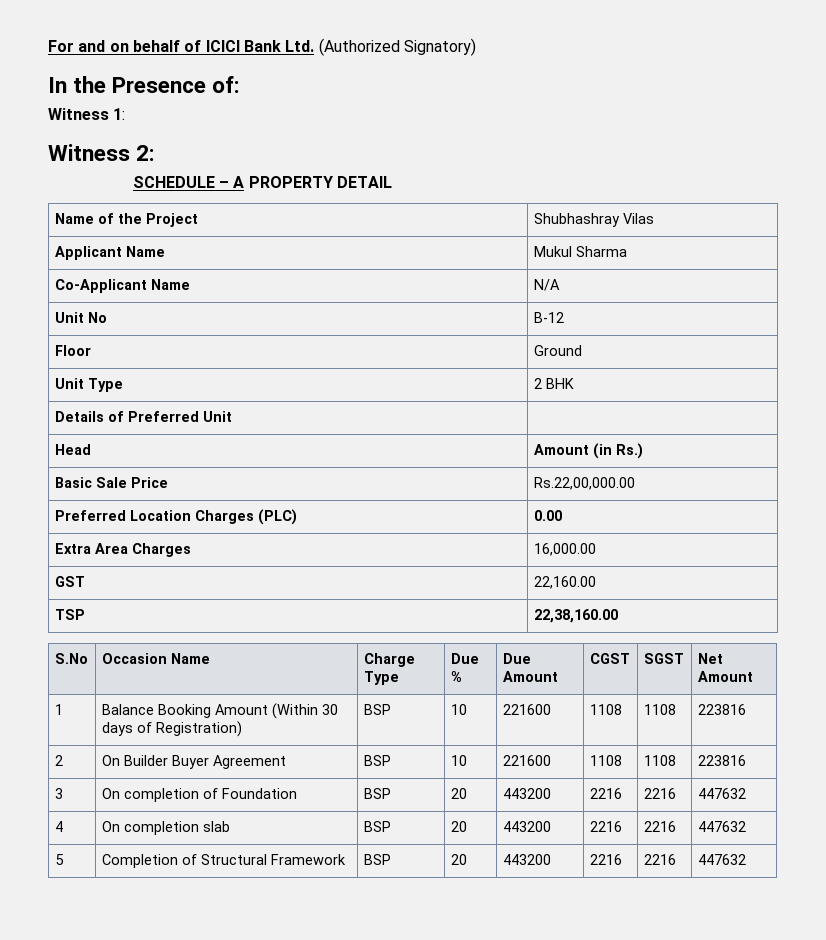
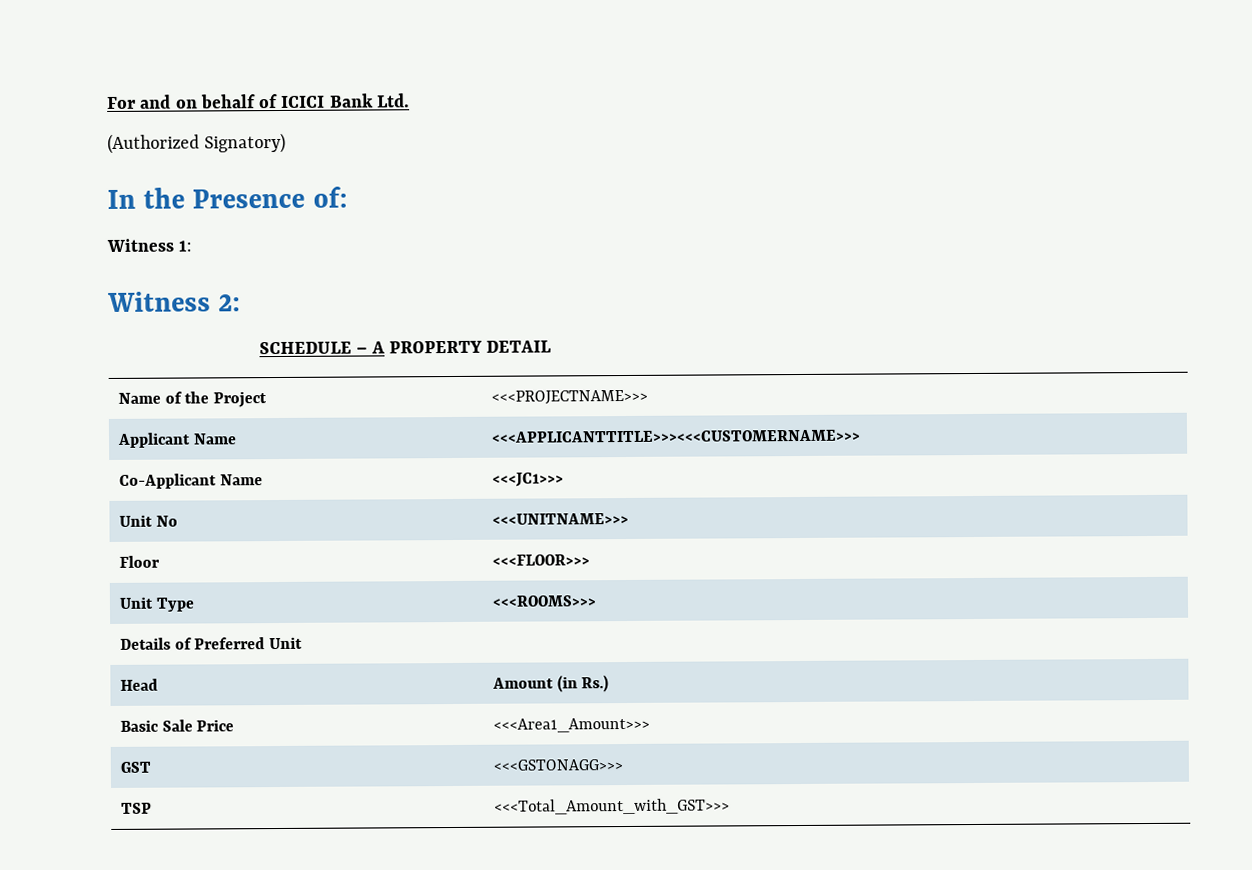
- For and on behalf of ICICI Bank Ltd. (Authorized Signatory)
+ For and on behalf of ICICI Bank Ltd.
+ (Authorized Signatory)
- Name of the Project | Shubhashray Vilas
+ Name of the Project | <<<PROJECTNAME>>>
- Applicant Name | Mukul Sharma
+ Applicant Name | <<<APPLICANTTITLE>>><<<CUSTOMERNAME>>>
- Co-Applicant Name | N/A
+ Co-Applicant Name | <<<JC1>>>
- Unit No | B-12
+ Unit No | <<<UNITNAME>>>
- Floor | Ground
+ Floor | <<<FLOOR>>>
- Unit Type | 2 BHK
+ Unit Type | <<<ROOMS>>>
- Basic Sale Price | Rs.22,00,000.00
- Preferred Location Charges (PLC) | 0.00
- Extra Area Charges | 16,000.00
+ Basic Sale Price | <<<Area1_Amount>>>
- GST | 22,160.00
+ GST | <<<GSTONAGG>>>
- TSP | 22,38,160.00
- S.No | Occasion Name | Charge Type | Due % | Due Amount | CGST | SGST | Net Amount
- 1 | Balance Booking Amount (Within 30 days of Registration) | BSP | 10 | 221600 | 1108 | 1108 | 223816
- 2 | On Builder Buyer Agreement | BSP | 10 | 221600 | 1108 | 1108 | 223816
- 3 | On completion of Foundation | BSP | 20 | 443200 | 2216 | 2216 | 447632
- 4 | On completion slab | BSP | 20 | 443200 | 2216 | 2216 | 447632
- 5 | Completion of Structural Framework | BSP | 20 | 443200 | 2216 | 2216 | 447632
+ TSP | <<<Total_Amount_with_GST>>>

